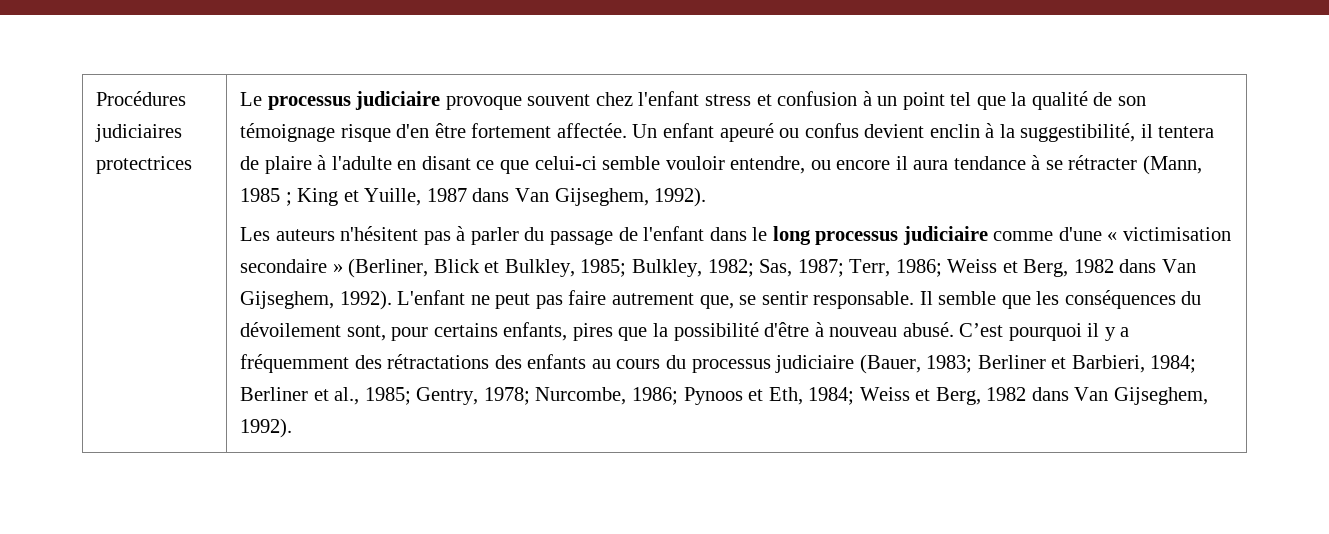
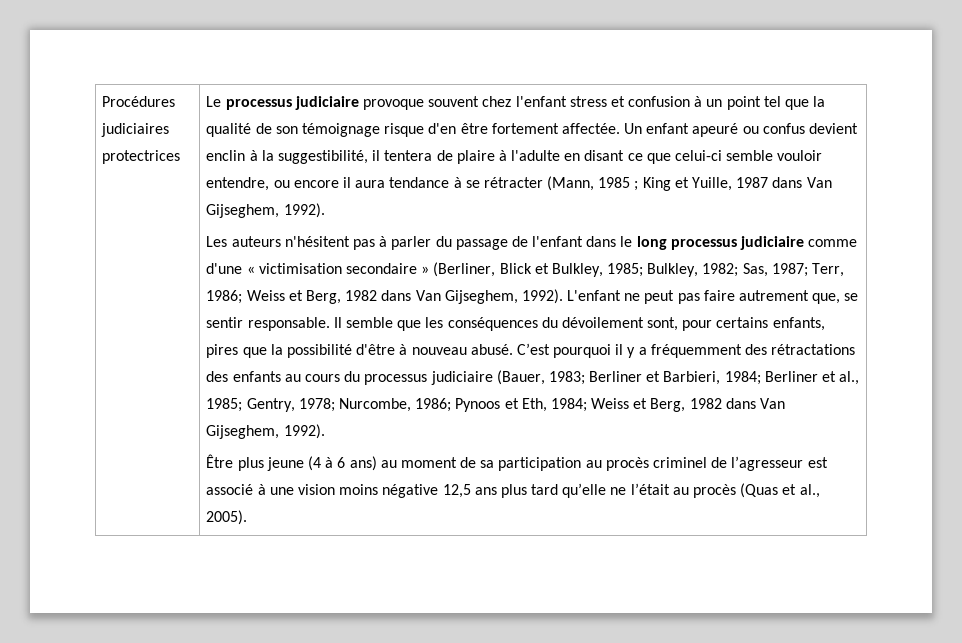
+ Être plus jeune (4 à 6 ans) au moment de sa participation au procès criminel de l’agresseur est associé à une vision moins négative 12,5 ans plus tard qu’elle ne l’était au procès (Quas et al., 2005).

